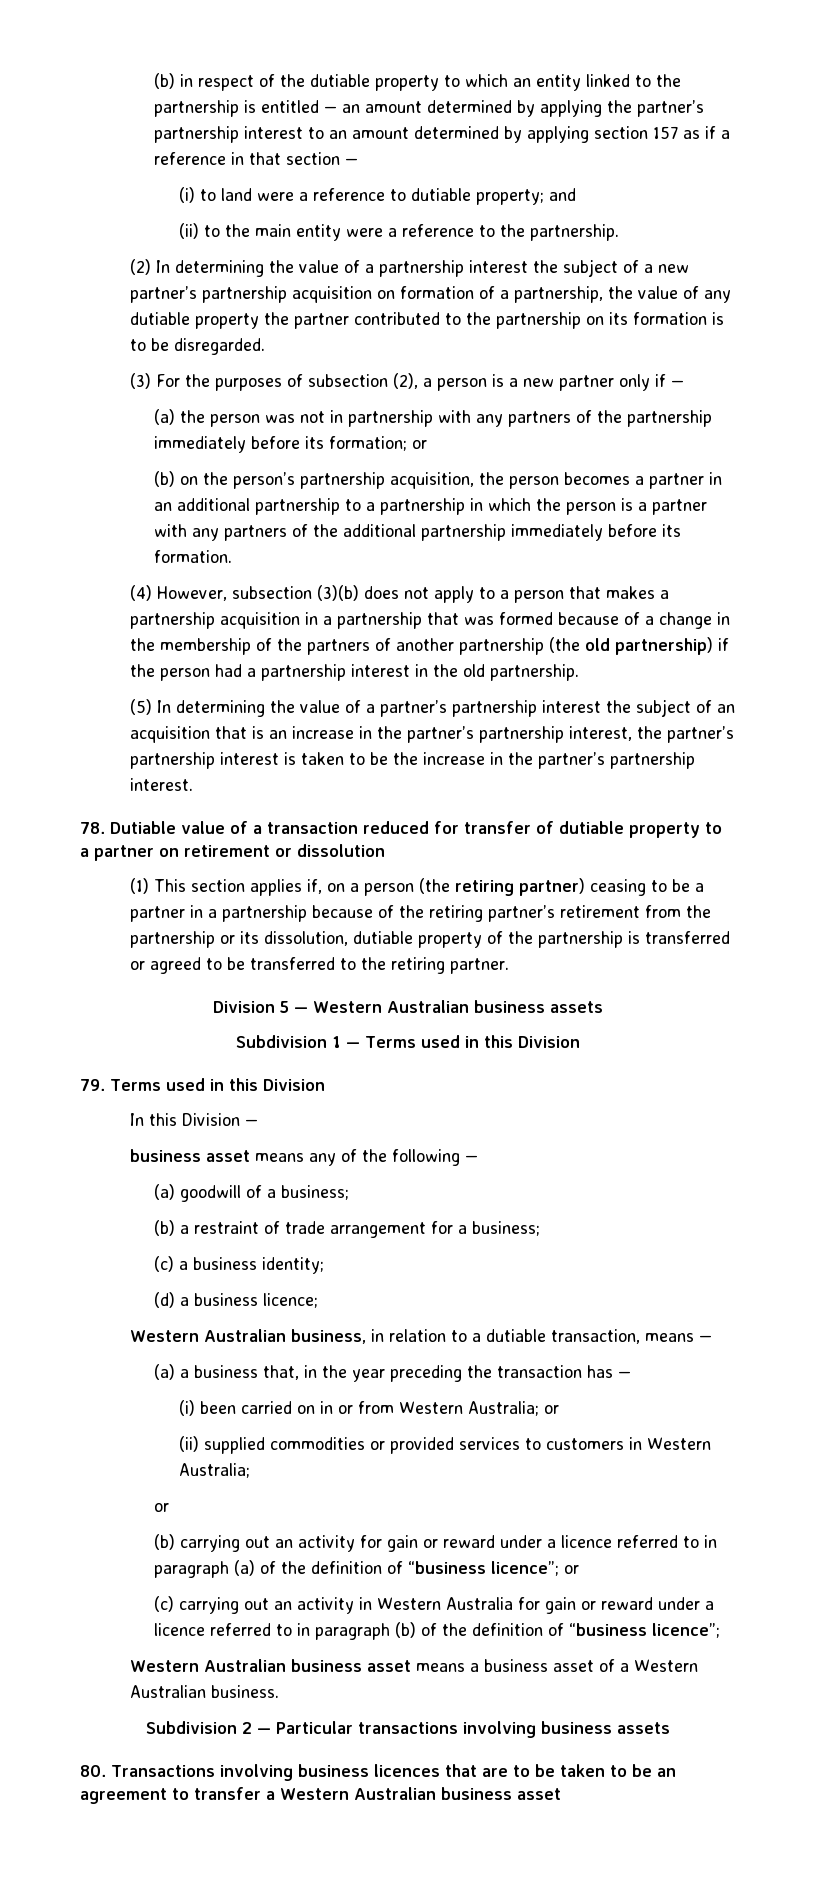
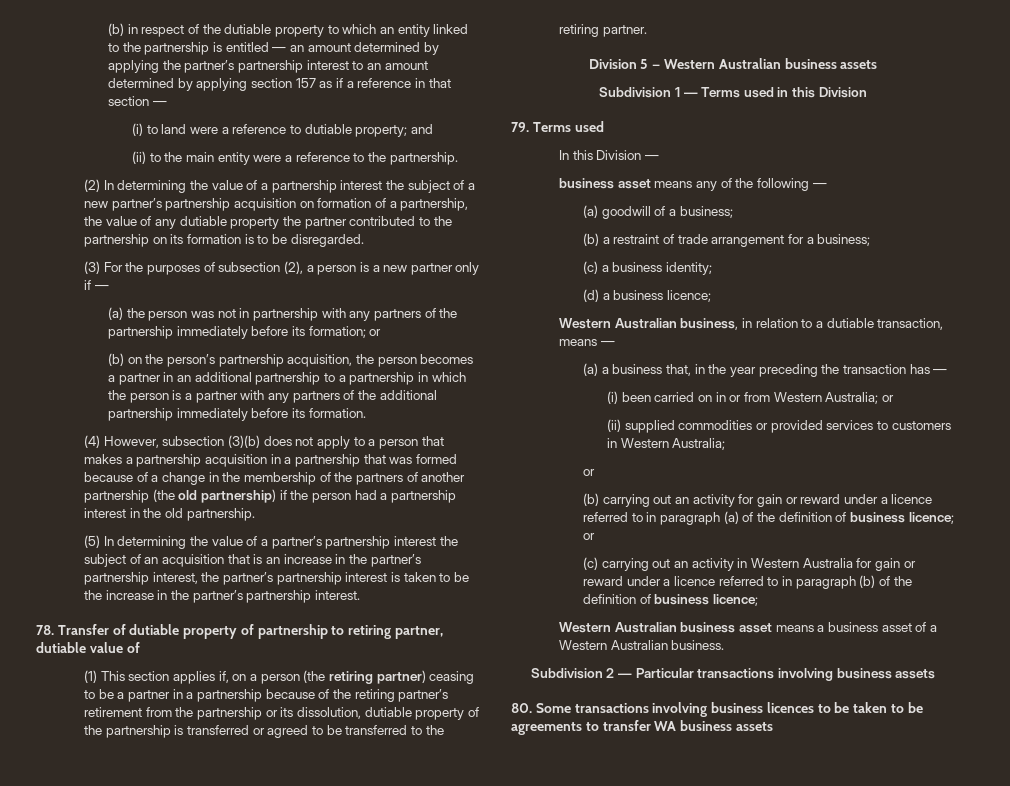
- 78. Dutiable value of a transaction reduced for transfer of dutiable property to a partner on retirement or dissolution
+ 78. Transfer of dutiable property of partnership to retiring partner, dutiable value of
- 79. Terms used in this Division
+ 79. Terms used
- (b) carrying out an activity for gain or reward under a licence referred to in paragraph (a) of the definition of “business licence”; or
+ (b) carrying out an activity for gain or reward under a licence referred to in paragraph (a) of the definition of business licence; or
- (c) carrying out an activity in Western Australia for gain or reward under a licence referred to in paragraph (b) of the definition of “business licence”;
+ (c) carrying out an activity in Western Australia for gain or reward under a licence referred to in paragraph (b) of the definition of business licence;
- 80. Transactions involving business licences that are to be taken to be an agreement to transfer a Western Australian business asset
+ 80. Some transactions involving business licences to be taken to be agreements to transfer WA business assets

